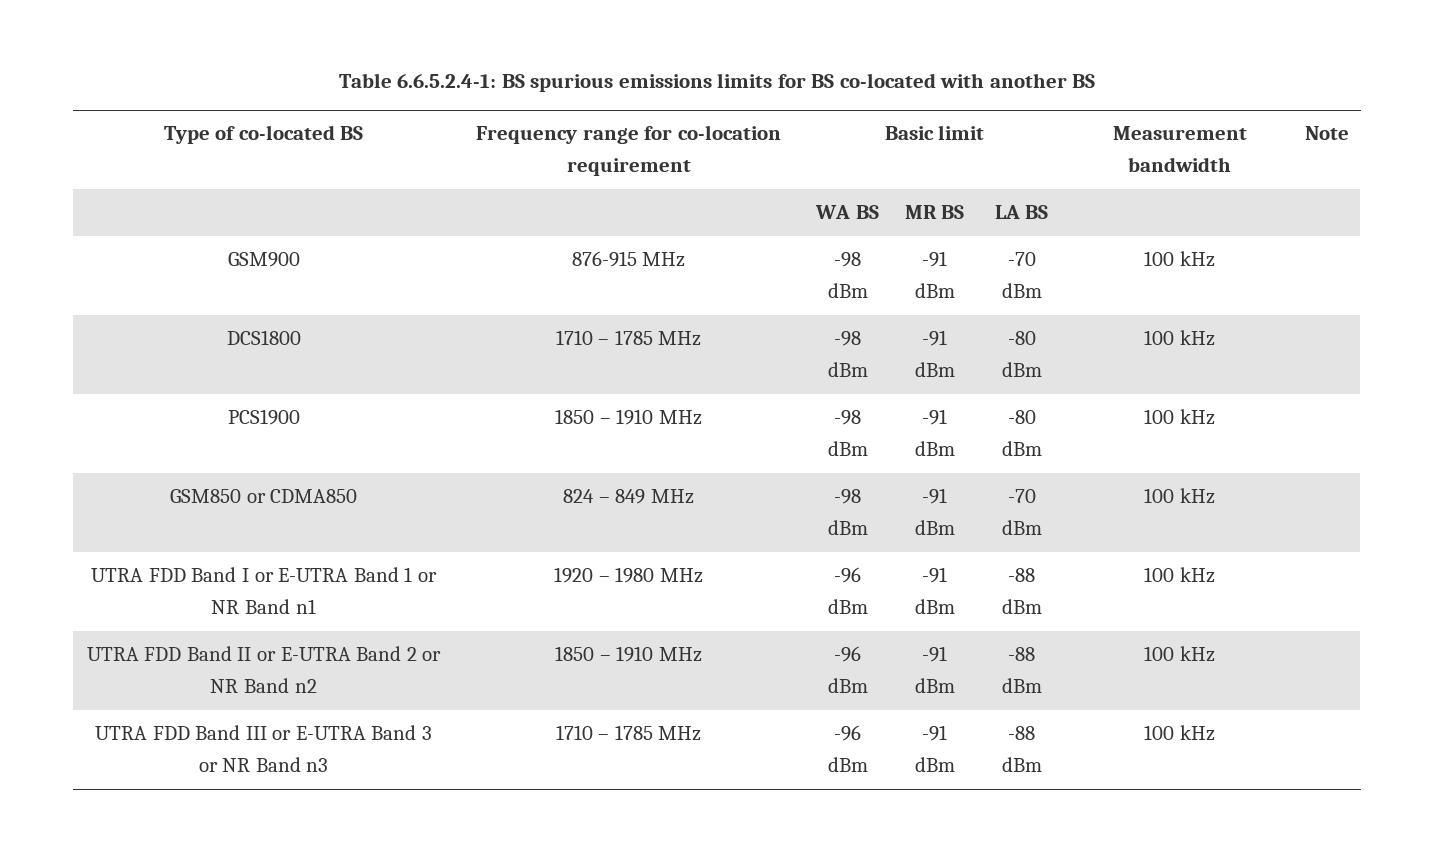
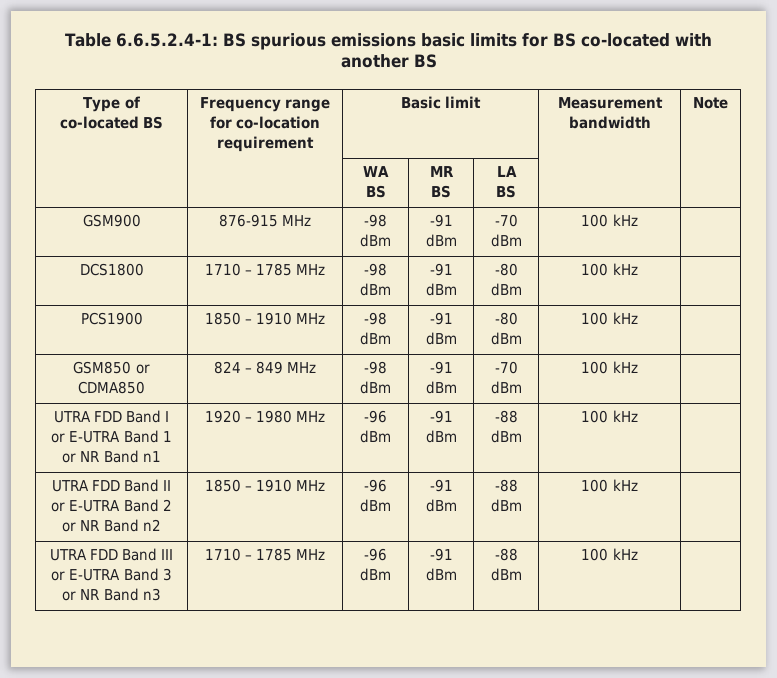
- Table 6.6.5.2.4-1: BS spurious emissions limits for BS co-located with another BS
+ Table 6.6.5.2.4-1: BS spurious emissions basic limits for BS co-located with another BS

